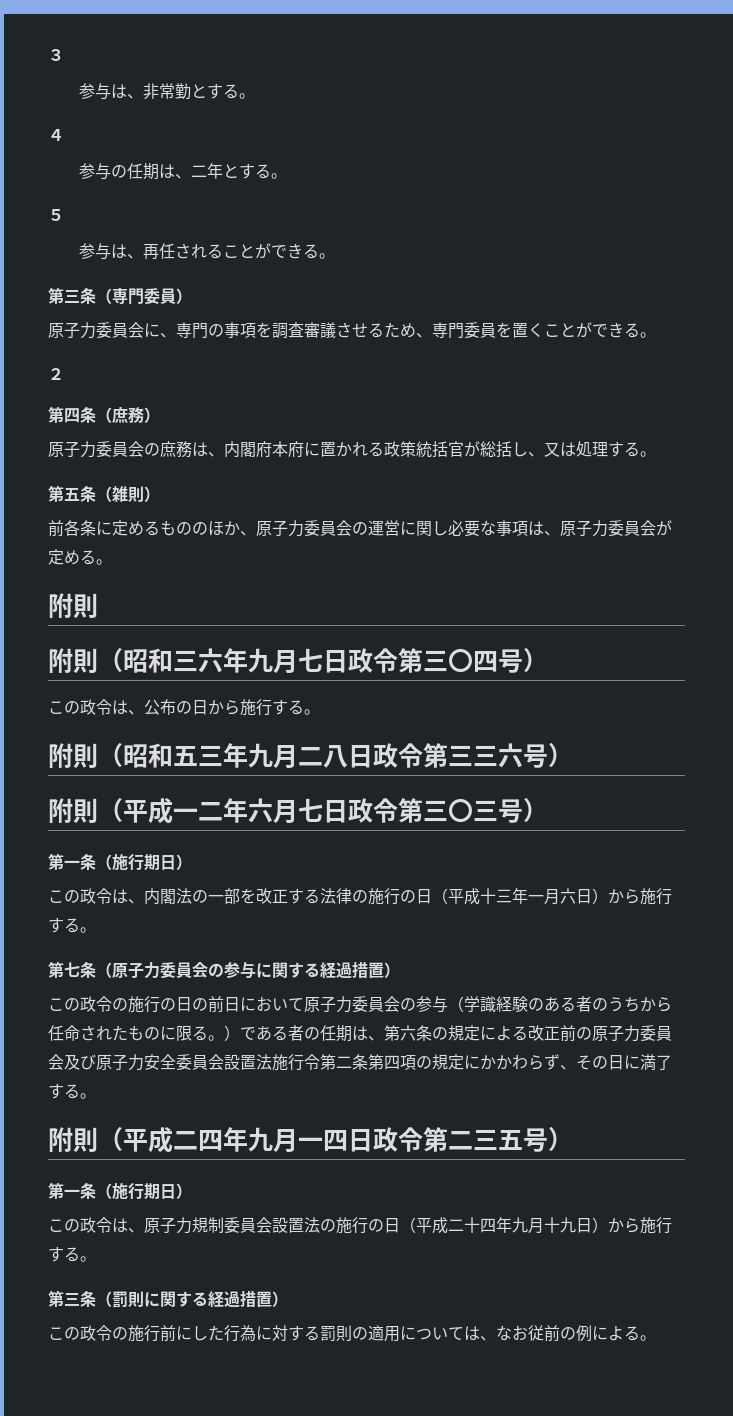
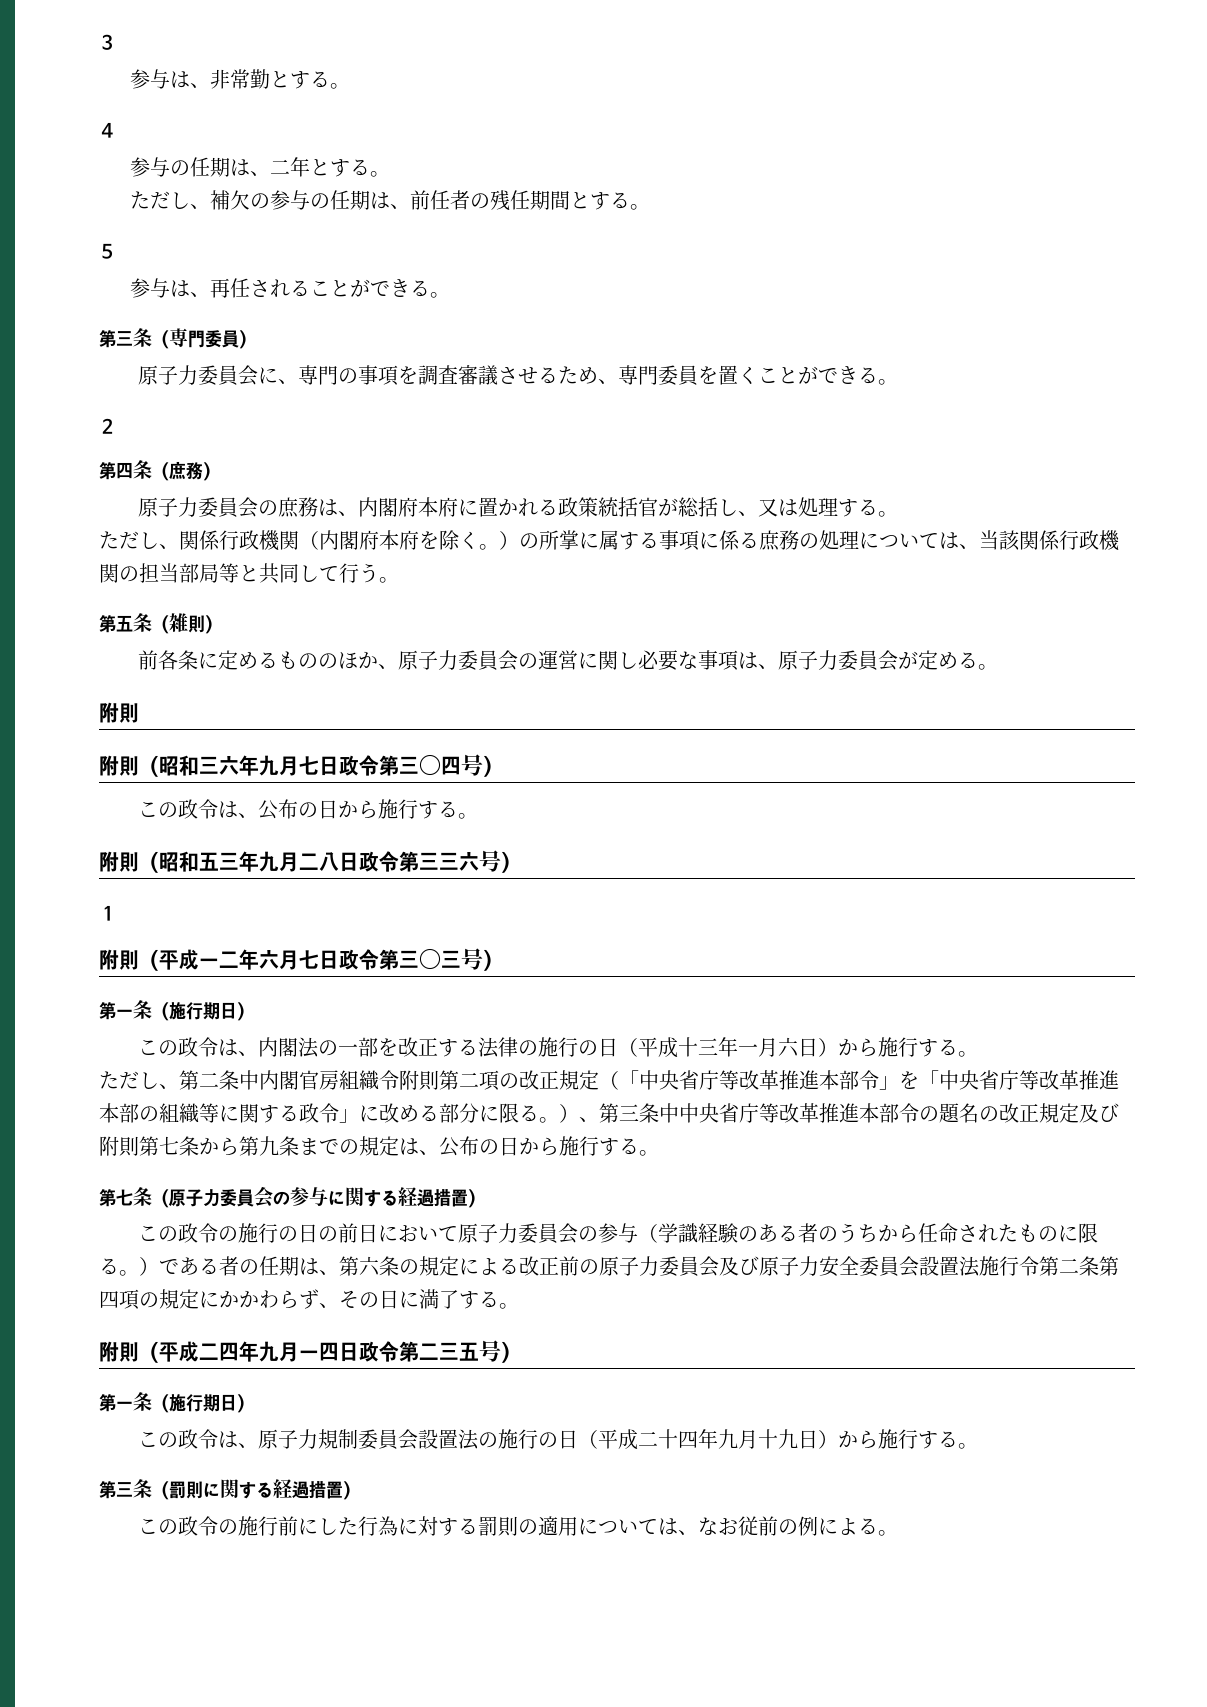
+ ただし、補欠の参与の任期は、前任者の残任期間とする。
+ ただし、関係行政機関（内閣府本府を除く。）の所掌に属する事項に係る庶務の処理については、当該関係行政機関の担当部局等と共同して行う。
+ １
+ ただし、第二条中内閣官房組織令附則第二項の改正規定（「中央省庁等改革推進本部令」を「中央省庁等改革推進本部の組織等に関する政令」に改める部分に限る。）、第三条中中央省庁等改革推進本部令の題名の改正規定及び附則第七条から第九条までの規定は、公布の日から施行する。

